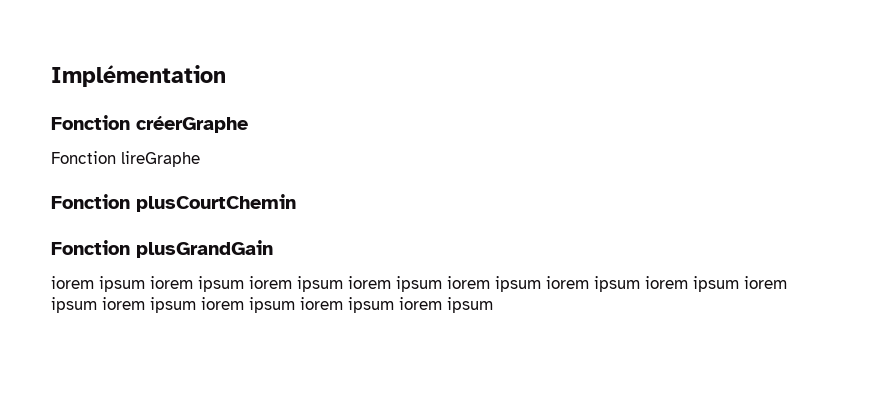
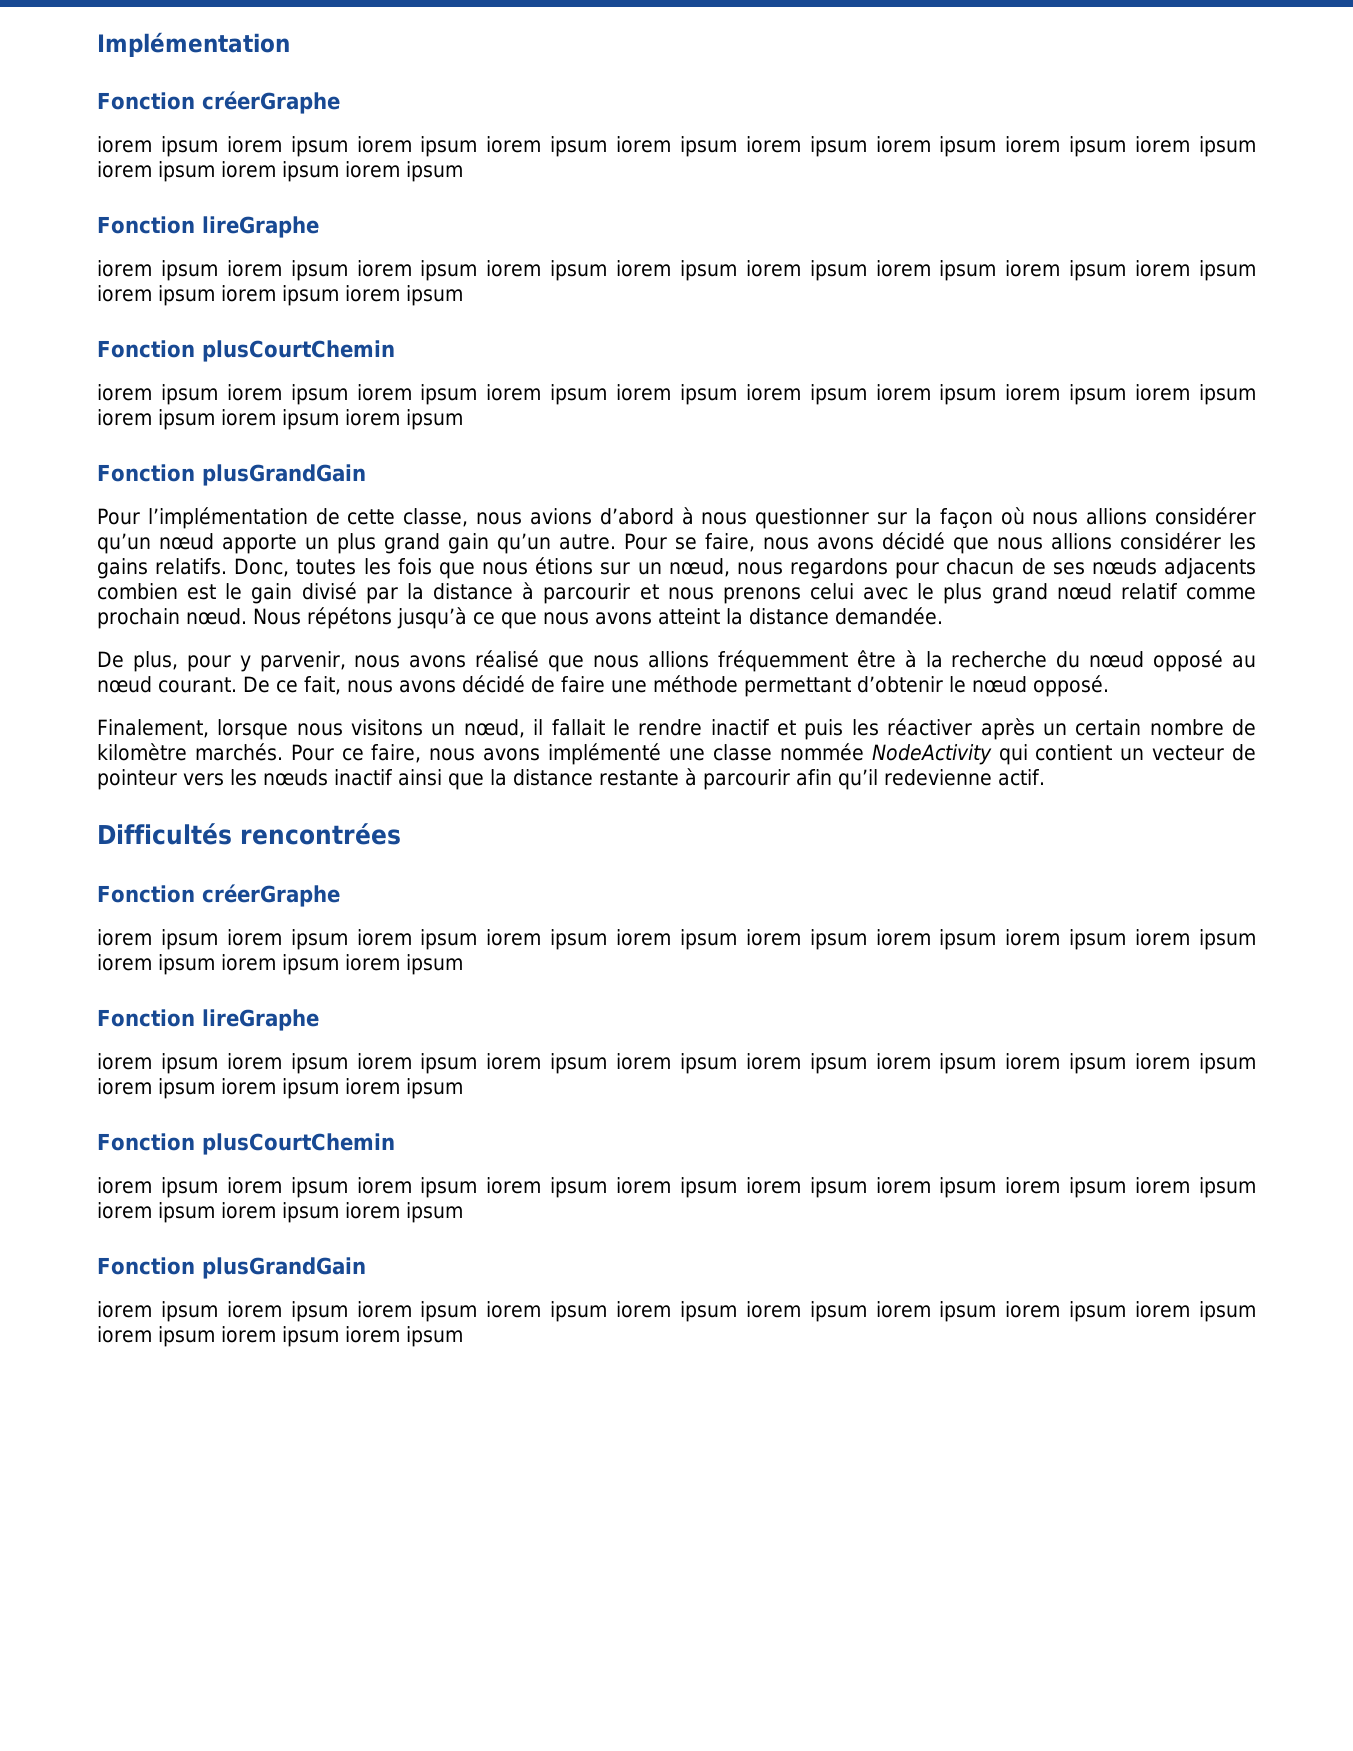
  Implémentation
  Fonction créerGraphe
+ iorem ipsum iorem ipsum iorem ipsum iorem ipsum iorem ipsum iorem ipsum iorem ipsum iorem ipsum iorem ipsum iorem ipsum iorem ipsum iorem ipsum
  Fonction lireGraphe
+ iorem ipsum iorem ipsum iorem ipsum iorem ipsum iorem ipsum iorem ipsum iorem ipsum iorem ipsum iorem ipsum iorem ipsum iorem ipsum iorem ipsum
  Fonction plusCourtChemin
+ iorem ipsum iorem ipsum iorem ipsum iorem ipsum iorem ipsum iorem ipsum iorem ipsum iorem ipsum iorem ipsum iorem ipsum iorem ipsum iorem ipsum
+ Fonction plusGrandGain
+ Pour l’implémentation de cette classe, nous avions d’abord à nous questionner sur la façon où nous allions considérer qu’un nœud apporte un plus grand gain qu’un autre. Pour se faire, nous avons décidé que nous allions considérer les gains relatifs. Donc, toutes les fois que nous étions sur un nœud, nous regardons pour chacun de ses nœuds adjacents combien est le gain divisé par la distance à parcourir et nous prenons celui avec le plus grand nœud relatif comme prochain nœud. Nous répétons jusqu’à ce que nous avons atteint la distance demandée.
+ De plus, pour y parvenir, nous avons réalisé que nous allions fréquemment être à la recherche du nœud opposé au nœud courant. De ce fait, nous avons décidé de faire une méthode permettant d’obtenir le nœud opposé.
+ Finalement, lorsque nous visitons un nœud, il fallait le rendre inactif et puis les réactiver après un certain nombre de kilomètre marchés. Pour ce faire, nous avons implémenté une classe nommée NodeActivity qui contient un vecteur de pointeur vers les nœuds inactif ainsi que la distance restante à parcourir afin qu’il redevienne actif.
+ Difficultés rencontrées
+ Fonction créerGraphe
+ iorem ipsum iorem ipsum iorem ipsum iorem ipsum iorem ipsum iorem ipsum iorem ipsum iorem ipsum iorem ipsum iorem ipsum iorem ipsum iorem ipsum
+ Fonction lireGraphe
+ iorem ipsum iorem ipsum iorem ipsum iorem ipsum iorem ipsum iorem ipsum iorem ipsum iorem ipsum iorem ipsum iorem ipsum iorem ipsum iorem ipsum
+ Fonction plusCourtChemin
+ iorem ipsum iorem ipsum iorem ipsum iorem ipsum iorem ipsum iorem ipsum iorem ipsum iorem ipsum iorem ipsum iorem ipsum iorem ipsum iorem ipsum

